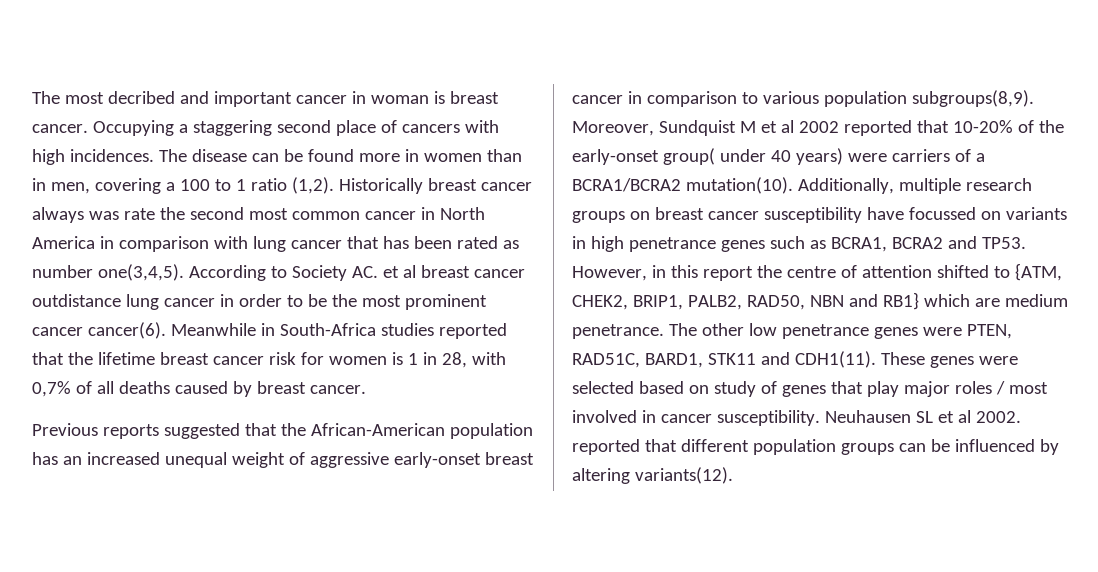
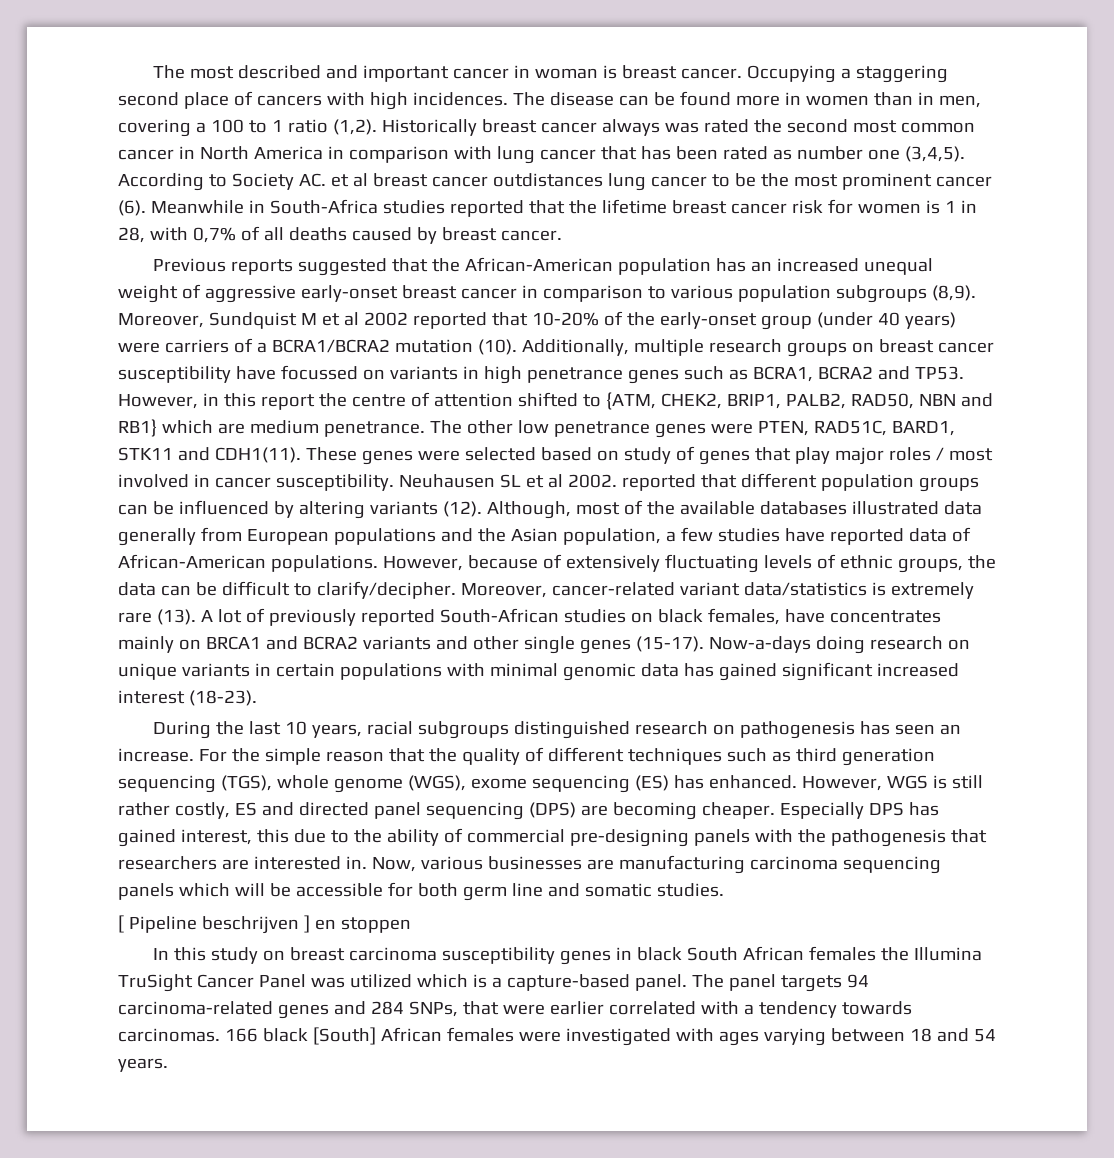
- The most decribed and important cancer in woman is breast cancer.
+ The most described and important cancer in woman is breast cancer.
- Historically breast cancer always was rate the second most common cancer in North America in comparison with lung cancer that has been rated as number one(3,4,5).
+ Historically breast cancer always was rated the second most common cancer in North America in comparison with lung cancer that has been rated as number one (3,4,5).
- According to Society AC. et al breast cancer outdistance lung cancer in order to be the most prominent cancer cancer(6).
+ According to Society AC. et al breast cancer outdistances lung cancer to be the most prominent cancer (6).
- Previous reports suggested that the African-American population has an increased unequal weight of aggressive early-onset breast cancer in comparison to various population subgroups(8,9).
+ Previous reports suggested that the African-American population has an increased unequal weight of aggressive early-onset breast cancer in comparison to various population subgroups (8,9).
- Moreover, Sundquist M et al 2002 reported that 10-20% of the early-onset group( under 40 years) were carriers of a BCRA1/BCRA2 mutation(10).
+ Moreover, Sundquist M et al 2002 reported that 10-20% of the early-onset group (under 40 years) were carriers of a BCRA1/BCRA2 mutation (10).
- Neuhausen SL et al 2002. reported that different population groups can be influenced by altering variants(12).
+ Neuhausen SL et al 2002. reported that different population groups can be influenced by altering variants (12). Although, most of the available databases illustrated data generally from European populations and the Asian population, a few studies have reported data of African-American populations. However, because of extensively fluctuating levels of ethnic groups, the data can be difficult to clarify/decipher. Moreover, cancer-related variant data/statistics is extremely rare (13). A lot of previously reported South-African studies on black females, have concentrates mainly on BRCA1 and BCRA2 variants and other single genes (15-17). Now-a-days doing research on unique variants in certain populations with minimal genomic data has gained significant increased interest (18-23).
+ During the last 10 years, racial subgroups distinguished research on pathogenesis has seen an increase. For the simple reason that the quality of different techniques such as third generation sequencing (TGS), whole genome (WGS), exome sequencing (ES) has enhanced. However, WGS is still rather costly, ES and directed panel sequencing (DPS) are becoming cheaper. Especially DPS has gained interest, this due to the ability of commercial pre-designing panels with the pathogenesis that researchers are interested in. Now, various businesses are manufacturing carcinoma sequencing panels which will be accessible for both germ line and somatic studies.
+ [ Pipeline beschrijven ] en stoppen
+ In this study on breast carcinoma susceptibility genes in black South African females the Illumina TruSight Cancer Panel was utilized which is a capture-based panel. The panel targets 94 carcinoma-related genes and 284 SNPs, that were earlier correlated with a tendency towards carcinomas. 166 black [South] African females were investigated with ages varying between 18 and 54 years.

